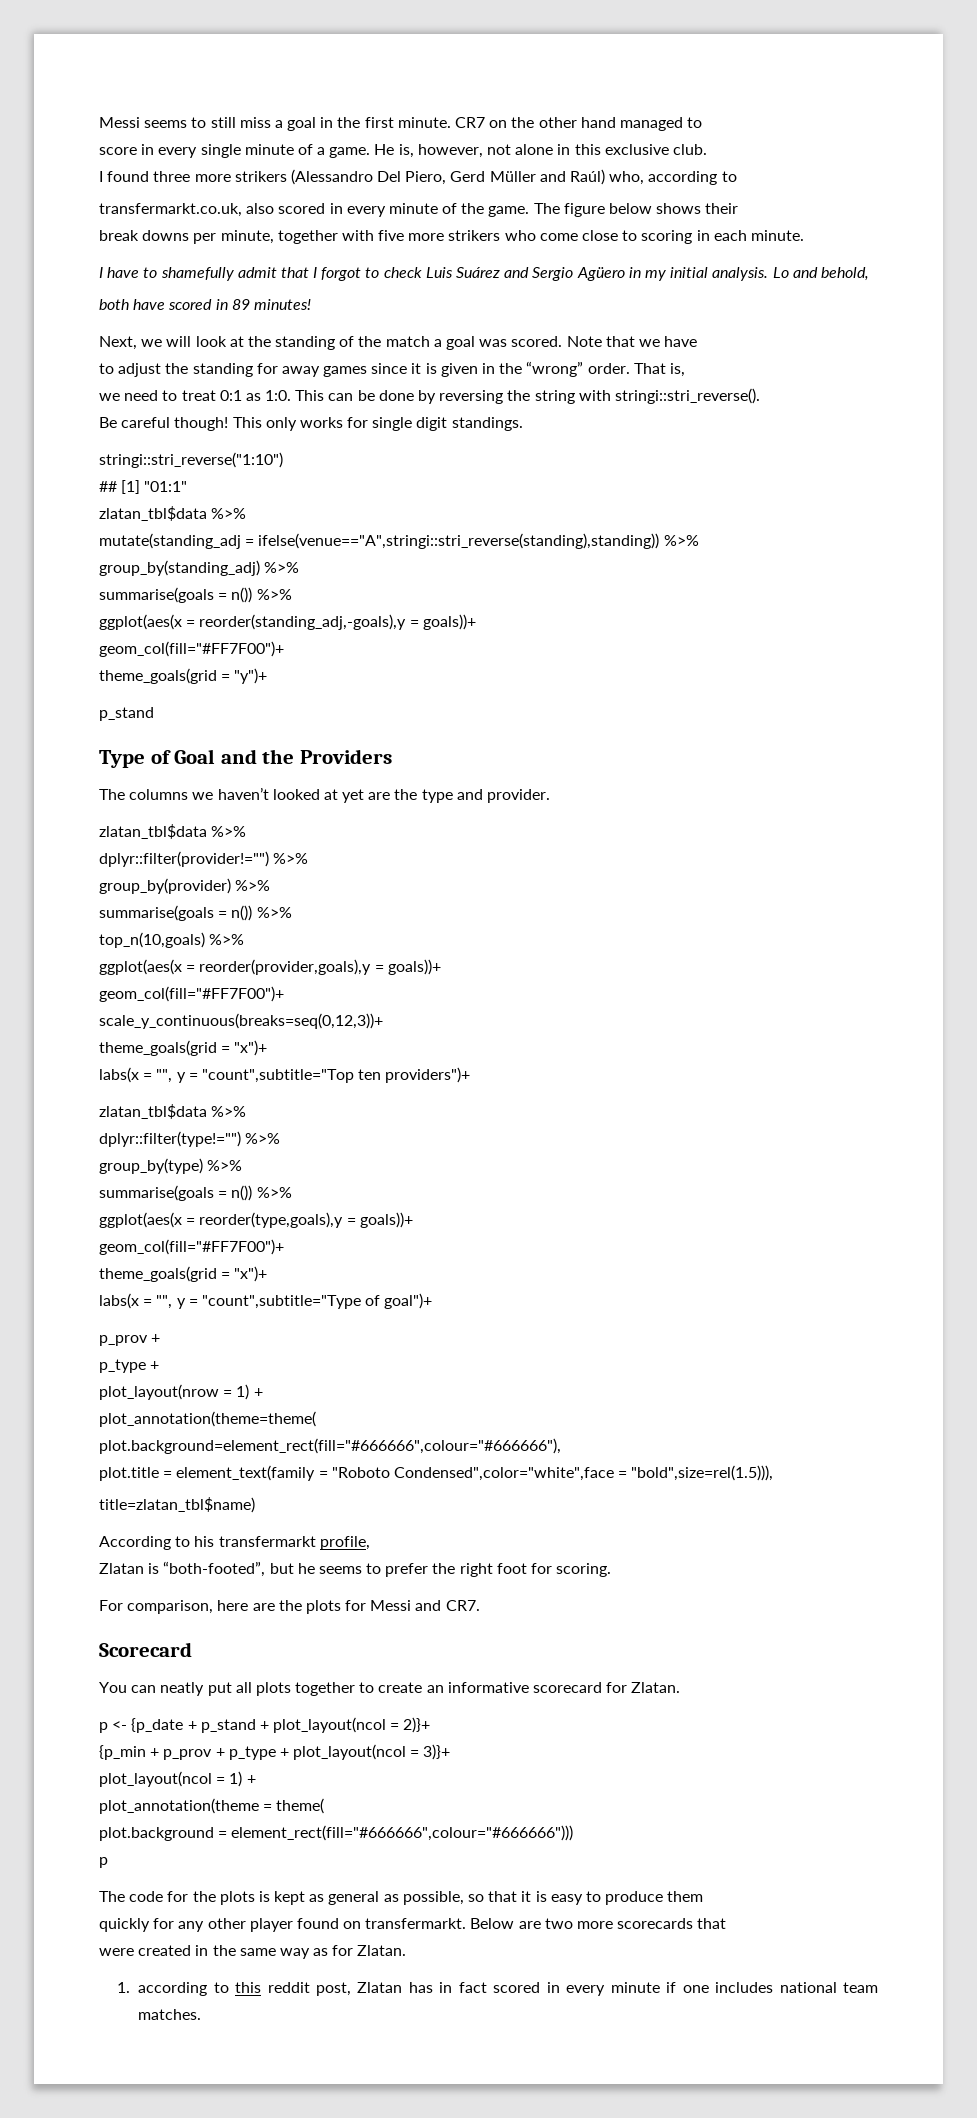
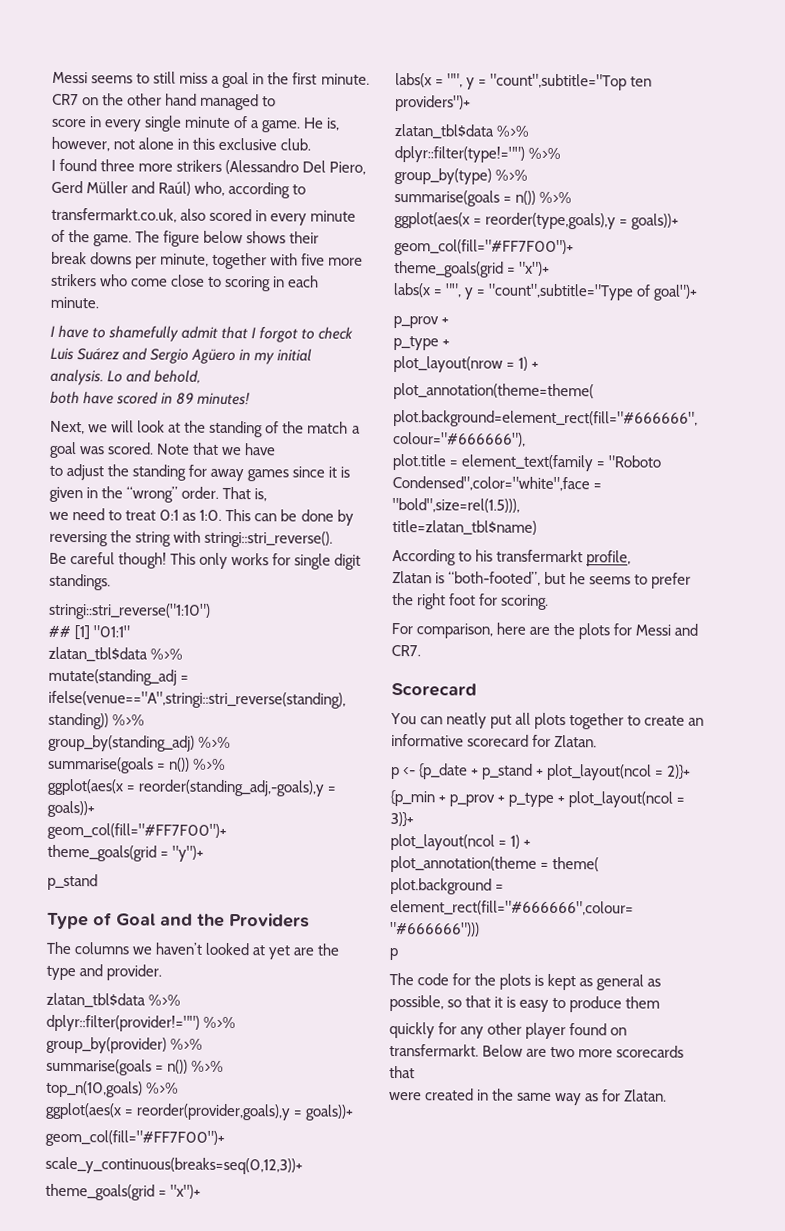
- 1. according to this reddit post, Zlatan has in fact scored in every minute if one includes national team matches.

